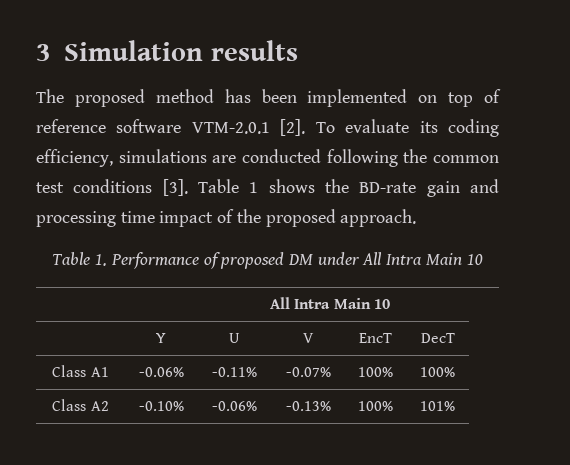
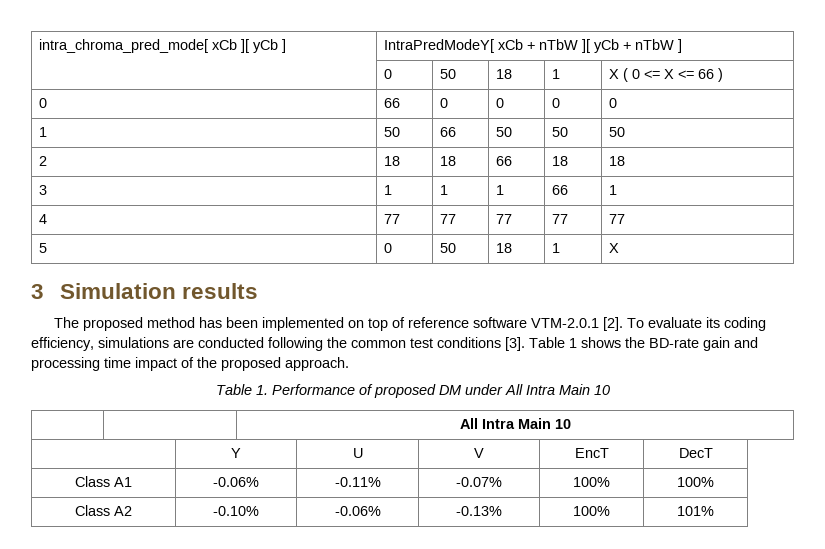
+ intra_chroma_pred_mode[ xCb ][ yCb ] | IntraPredModeY[ xCb + nTbW ][ yCb + nTbW ]
+ | 0 | 50 | 18 | 1 | X ( 0 <= X <= 66 )
+ 0 | 66 | 0 | 0 | 0 | 0
+ 1 | 50 | 66 | 50 | 50 | 50
+ 2 | 18 | 18 | 66 | 18 | 18
+ 3 | 1 | 1 | 1 | 66 | 1
+ 4 | 77 | 77 | 77 | 77 | 77
+ 5 | 0 | 50 | 18 | 1 | X

